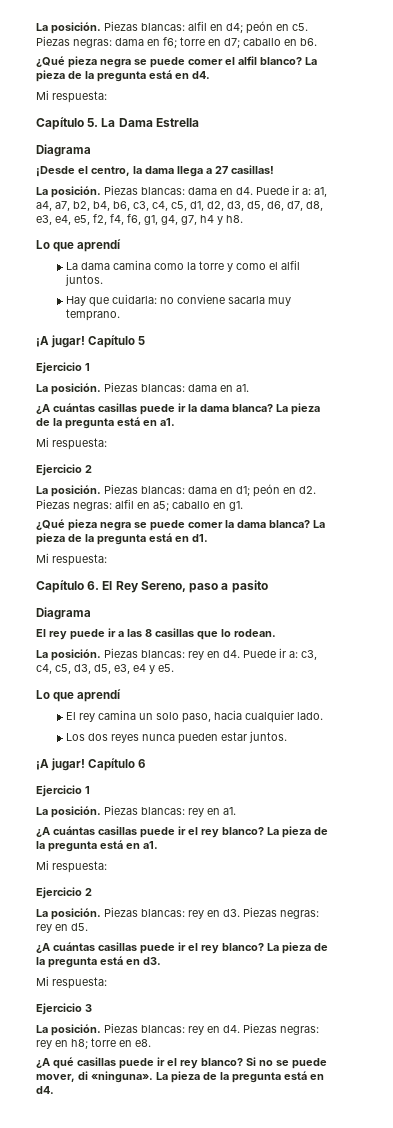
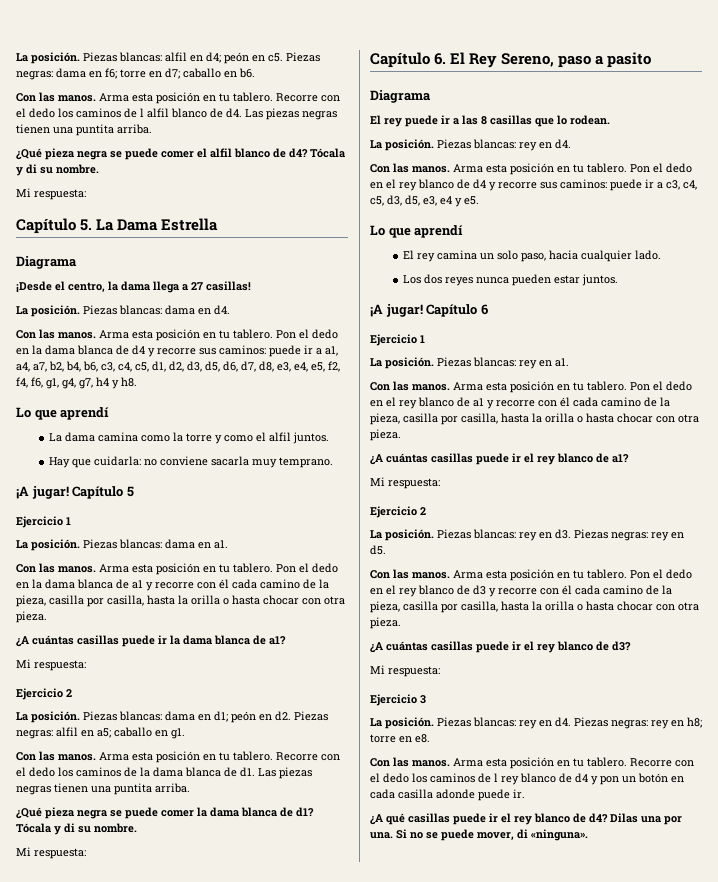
+ Con las manos. Arma esta posición en tu tablero. Recorre con el dedo los caminos de l alfil blanco de d4. Las piezas negras tienen una puntita arriba.
- ¿Qué pieza negra se puede comer el alfil blanco? La pieza de la pregunta está en d4.
+ ¿Qué pieza negra se puede comer el alfil blanco de d4? Tócala y di su nombre.
- Piezas blancas: dama en d4. Puede ir a: a1, a4, a7, b2, b4, b6, c3, c4, c5, d1, d2, d3, d5, d6, d7, d8, e3, e4, e5, f2, f4, f6, g1, g4, g7, h4 y h8.
+ Piezas blancas: dama en d4.
+ Con las manos. Arma esta posición en tu tablero. Pon el dedo en la dama blanca de d4 y recorre sus caminos: puede ir a a1, a4, a7, b2, b4, b6, c3, c4, c5, d1, d2, d3, d5, d6, d7, d8, e3, e4, e5, f2, f4, f6, g1, g4, g7, h4 y h8.
+ Con las manos. Arma esta posición en tu tablero. Pon el dedo en la dama blanca de a1 y recorre con él cada camino de la pieza, casilla por casilla, hasta la orilla o hasta chocar con otra pieza.
- ¿A cuántas casillas puede ir la dama blanca? La pieza de la pregunta está en a1.
+ ¿A cuántas casillas puede ir la dama blanca de a1?
+ Con las manos. Arma esta posición en tu tablero. Recorre con el dedo los caminos de la dama blanca de d1. Las piezas negras tienen una puntita arriba.
- ¿Qué pieza negra se puede comer la dama blanca? La pieza de la pregunta está en d1.
+ ¿Qué pieza negra se puede comer la dama blanca de d1? Tócala y di su nombre.
  El rey puede ir a las 8 casillas que lo rodean.
- La posición. Piezas blancas: rey en d4. Puede ir a: c3, c4, c5, d3, d5, e3, e4 y e5.
+ La posición. Piezas blancas: rey en d4.
+ Con las manos. Arma esta posición en tu tablero. Pon el dedo en el rey blanco de d4 y recorre sus caminos: puede ir a c3, c4, c5, d3, d5, e3, e4 y e5.
- ¿A cuántas casillas puede ir el rey blanco? La pieza de la pregunta está en a1.
+ Con las manos. Arma esta posición en tu tablero. Pon el dedo en el rey blanco de a1 y recorre con él cada camino de la pieza, casilla por casilla, hasta la orilla o hasta chocar con otra pieza.
+ ¿A cuántas casillas puede ir el rey blanco de a1?
- ¿A cuántas casillas puede ir el rey blanco? La pieza de la pregunta está en d3.
+ Con las manos. Arma esta posición en tu tablero. Pon el dedo en el rey blanco de d3 y recorre con él cada camino de la pieza, casilla por casilla, hasta la orilla o hasta chocar con otra pieza.
+ ¿A cuántas casillas puede ir el rey blanco de d3?
+ Con las manos. Arma esta posición en tu tablero. Recorre con el dedo los caminos de l rey blanco de d4 y pon un botón en cada casilla adonde puede ir.
- ¿A qué casillas puede ir el rey blanco?
+ ¿A qué casillas puede ir el rey blanco de d4? Dilas una por una.
- Si no se puede mover, di «ninguna». La pieza de la pregunta está en d4.
+ Si no se puede mover, di «ninguna».

